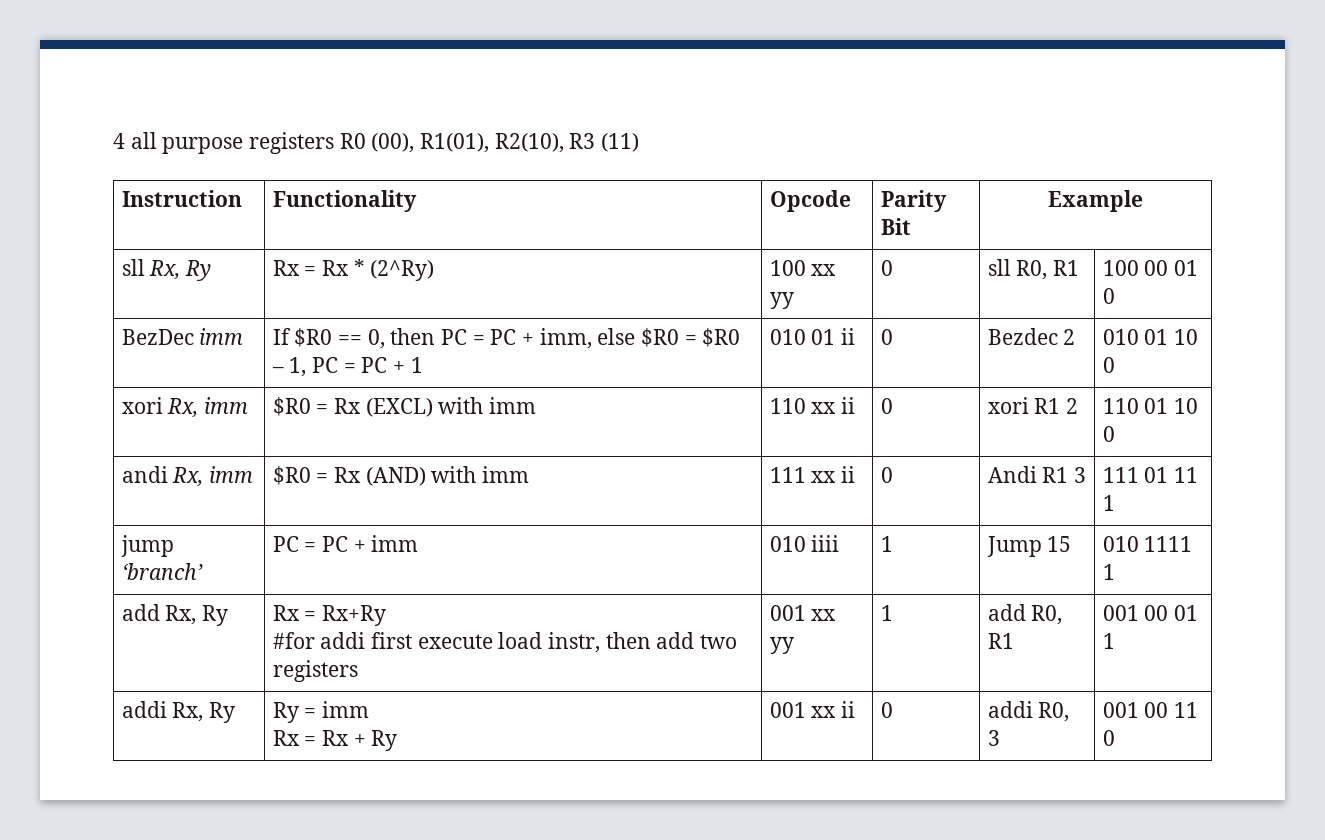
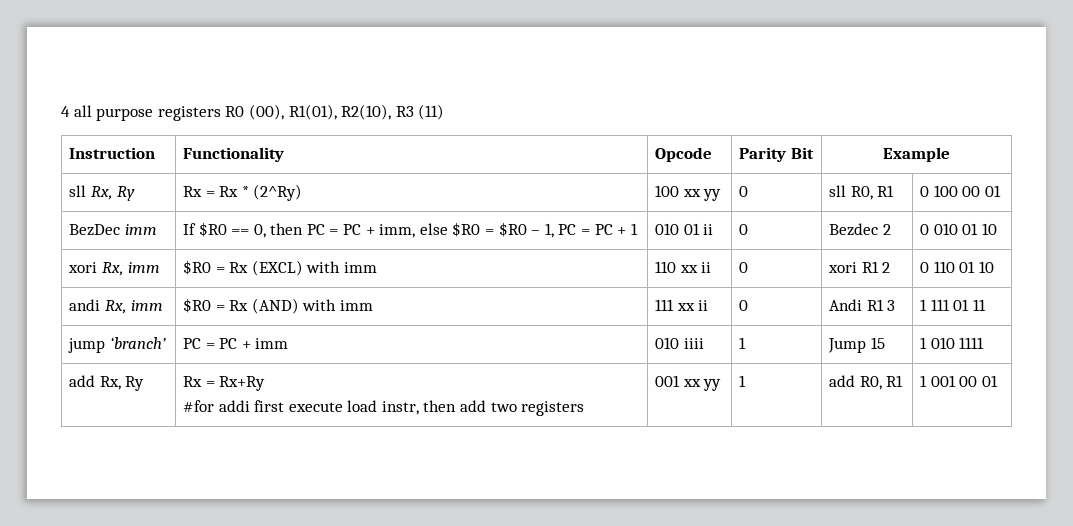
- sll Rx, Ry | Rx = Rx * (2^Ry) | 100 xx yy | 0 | sll R0, R1 | 100 00 01 0
+ sll Rx, Ry | Rx = Rx * (2^Ry) | 100 xx yy | 0 | sll R0, R1 | 0 100 00 01
- BezDec imm | If $R0 == 0, then PC = PC + imm, else $R0 = $R0 – 1, PC = PC + 1 | 010 01 ii | 0 | Bezdec 2 | 010 01 10 0
+ BezDec imm | If $R0 == 0, then PC = PC + imm, else $R0 = $R0 – 1, PC = PC + 1 | 010 01 ii | 0 | Bezdec 2 | 0 010 01 10
- xori Rx, imm | $R0 = Rx (EXCL) with imm | 110 xx ii | 0 | xori R1 2 | 110 01 10 0
+ xori Rx, imm | $R0 = Rx (EXCL) with imm | 110 xx ii | 0 | xori R1 2 | 0 110 01 10
- andi Rx, imm | $R0 = Rx (AND) with imm | 111 xx ii | 0 | Andi R1 3 | 111 01 11 1
+ andi Rx, imm | $R0 = Rx (AND) with imm | 111 xx ii | 0 | Andi R1 3 | 1 111 01 11
- jump ‘branch’ | PC = PC + imm | 010 iiii | 1 | Jump 15 | 010 1111 1
+ jump ‘branch’ | PC = PC + imm | 010 iiii | 1 | Jump 15 | 1 010 1111
  add Rx, Ry | Rx = Rx+Ry
- #for addi first execute load instr, then add two registers | 001 xx yy | 1 | add R0, R1 | 001 00 01 1
- addi Rx, Ry | Ry = imm
- Rx = Rx + Ry | 001 xx ii | 0 | addi R0, 3 | 001 00 11 0
+ #for addi first execute load instr, then add two registers | 001 xx yy | 1 | add R0, R1 | 1 001 00 01

